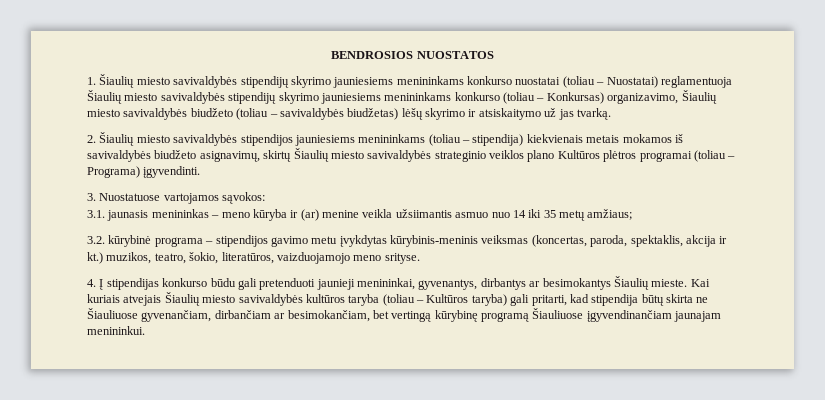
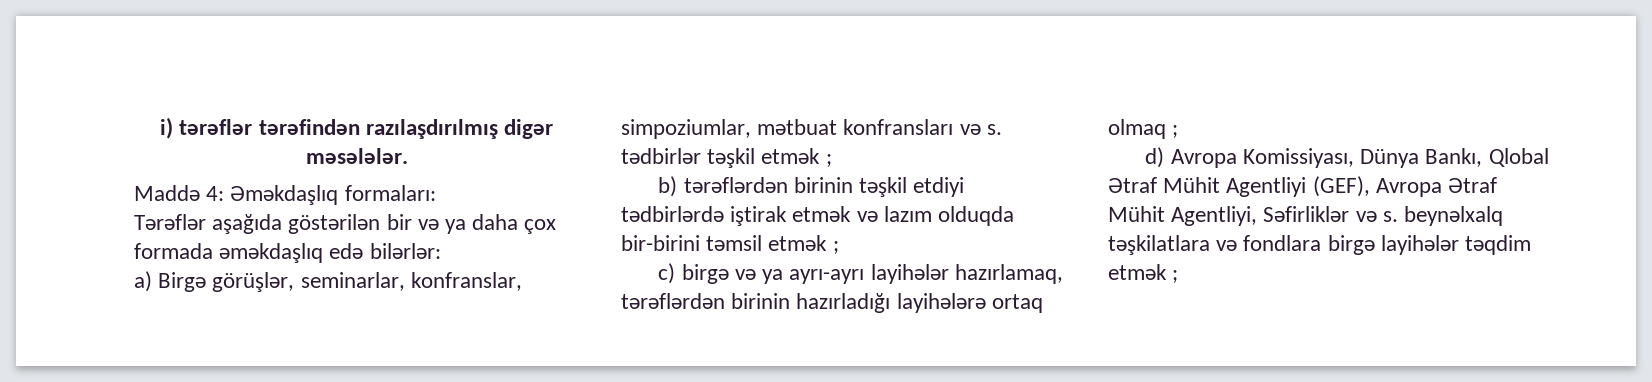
- BENDROSIOS NUOSTATOS
- 1. Šiaulių miesto savivaldybės stipendijų skyrimo jauniesiems menininkams konkurso nuostatai (toliau – Nuostatai) reglamentuoja Šiaulių miesto savivaldybės stipendijų skyrimo jauniesiems menininkams konkurso (toliau – Konkursas) organizavimo, Šiaulių miesto savivaldybės biudžeto (toliau – savivaldybės biudžetas) lėšų skyrimo ir atsiskaitymo už jas tvarką.
- 2. Šiaulių miesto savivaldybės stipendijos jauniesiems menininkams (toliau – stipendija) kiekvienais metais mokamos iš savivaldybės biudžeto asignavimų, skirtų Šiaulių miesto savivaldybės strateginio veiklos plano Kultūros plėtros programai (toliau – Programa) įgyvendinti.
- 3. Nuostatuose vartojamos sąvokos:
- 3.1. jaunasis menininkas – meno kūryba ir (ar) menine veikla užsiimantis asmuo nuo 14 iki 35 metų amžiaus;
- 3.2. kūrybinė programa – stipendijos gavimo metu įvykdytas kūrybinis-meninis veiksmas (koncertas, paroda, spektaklis, akcija ir kt.) muzikos, teatro, šokio, literatūros, vaizduojamojo meno srityse.
- 4. Į stipendijas konkurso būdu gali pretenduoti jaunieji menininkai, gyvenantys, dirbantys ar besimokantys Šiaulių mieste. Kai kuriais atvejais Šiaulių miesto savivaldybės kultūros taryba (toliau – Kultūros taryba) gali pritarti, kad stipendija būtų skirta ne Šiauliuose gyvenančiam, dirbančiam ar besimokančiam, bet vertingą kūrybinę programą Šiauliuose įgyvendinančiam jaunajam menininkui.
+ i) tərəflər tərəfindən razılaşdırılmış digər məsələlər.
+ Maddə 4: Əməkdaşlıq formaları:
+ Tərəflər aşağıda göstərilən bir və ya daha çox formada əməkdaşlıq edə bilərlər:
+ a) Birgə görüşlər, seminarlar, konfranslar, simpoziumlar, mətbuat konfransları və s. tədbirlər təşkil etmək ;
+ b) tərəflərdən birinin təşkil etdiyi tədbirlərdə iştirak etmək və lazım olduqda bir-birini təmsil etmək ;
+ c) birgə və ya ayrı-ayrı layihələr hazırlamaq, tərəflərdən birinin hazırladığı layihələrə ortaq olmaq ;
+ d) Avropa Komissiyası, Dünya Bankı, Qlobal Ətraf Mühit Agentliyi (GEF), Avropa Ətraf Mühit Agentliyi, Səfirliklər və s. beynəlxalq təşkilatlara və fondlara birgə layihələr təqdim etmək ;

